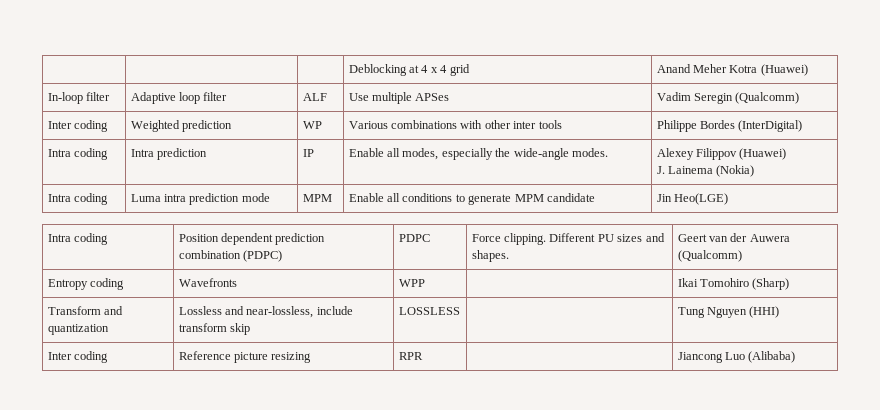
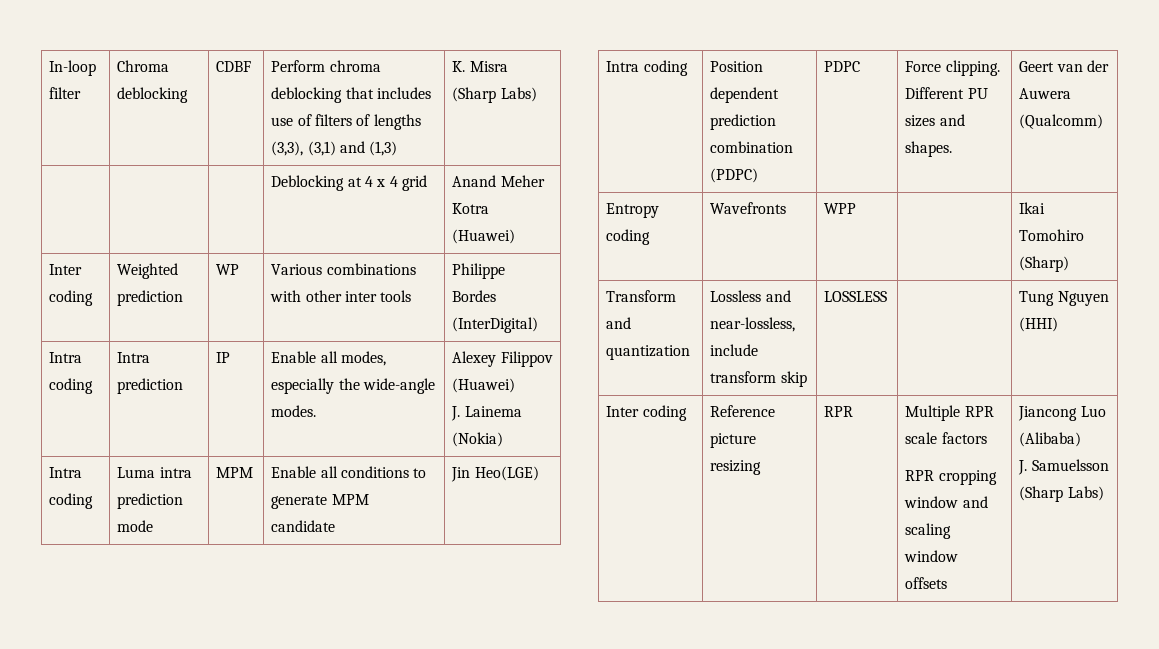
+ In-loop filter | Chroma deblocking | CDBF | Perform chroma deblocking that includes use of filters of lengths (3,3), (3,1) and (1,3) | K. Misra (Sharp Labs)
- In-loop filter | Adaptive loop filter | ALF | Use multiple APSes | Vadim Seregin (Qualcomm)
- Inter coding | Reference picture resizing | RPR | | Jiancong Luo (Alibaba)
+ Inter coding | Reference picture resizing | RPR | Multiple RPR scale factors
+ RPR cropping window and scaling window offsets | Jiancong Luo (Alibaba)
+ J. Samuelsson (Sharp Labs)

